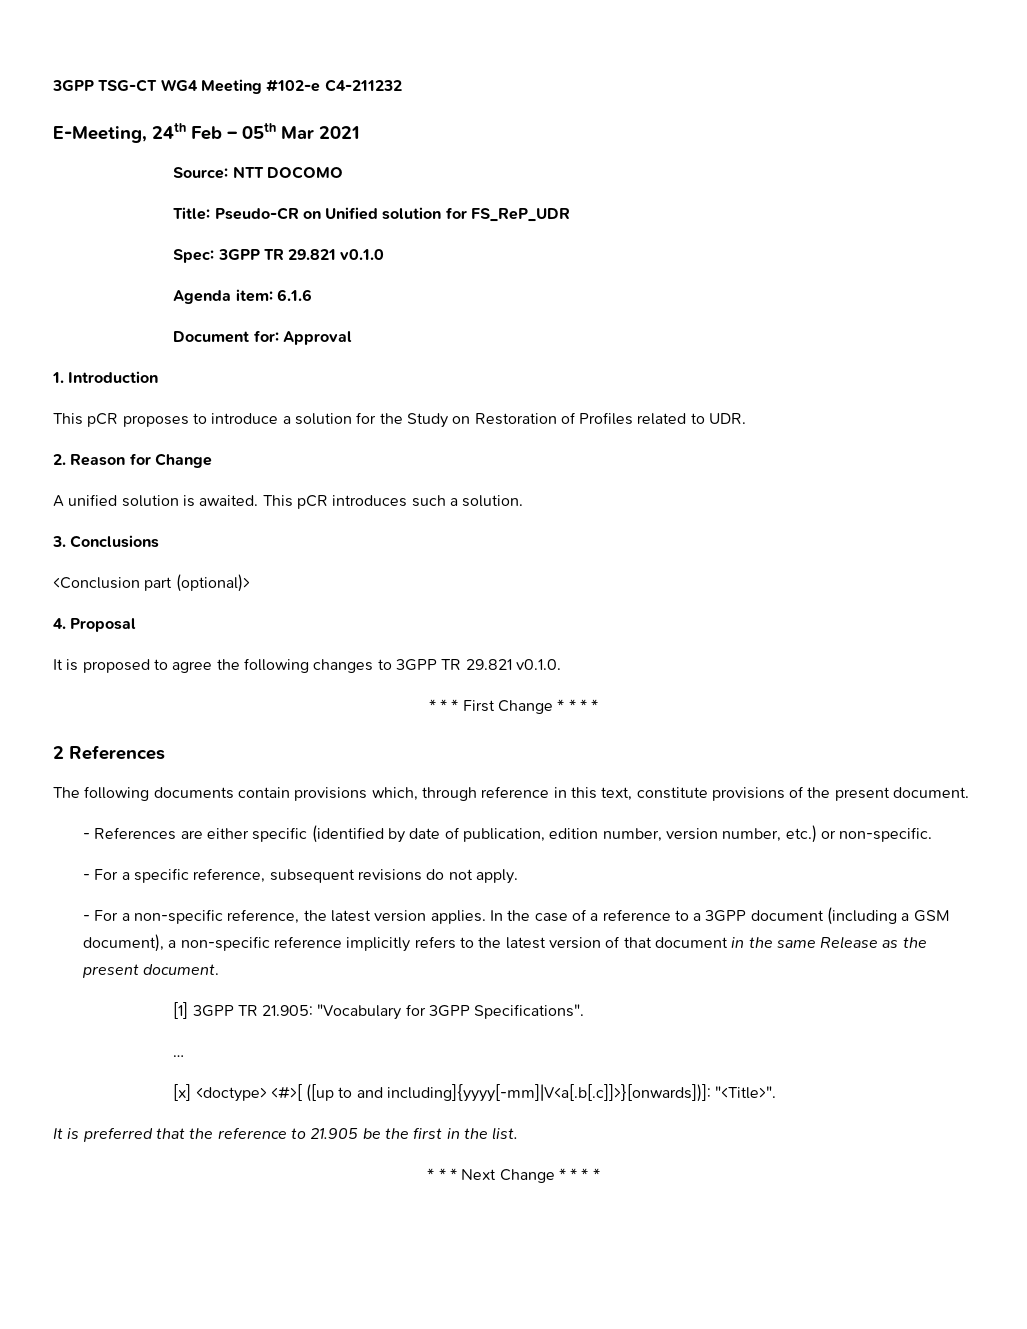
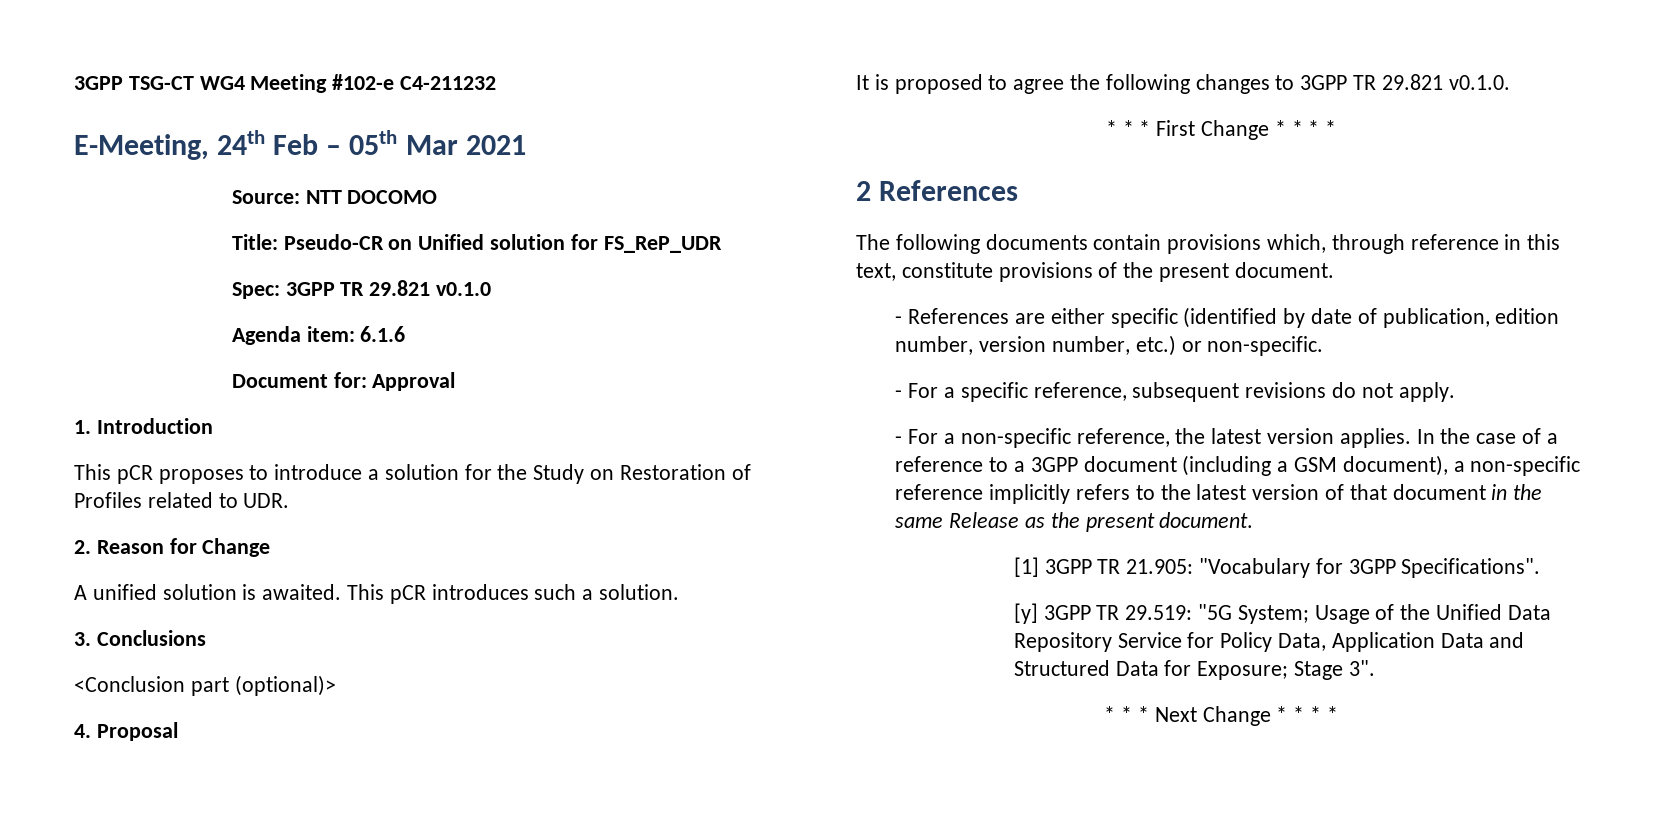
- …
- [x] <doctype> <#>[ ([up to and including]{yyyy[-mm]|V<a[.b[.c]]>}[onwards])]: "<Title>".
- It is preferred that the reference to 21.905 be the first in the list.
+ [y] 3GPP TR 29.519: "5G System; Usage of the Unified Data Repository Service for Policy Data, Application Data and Structured Data for Exposure; Stage 3".

